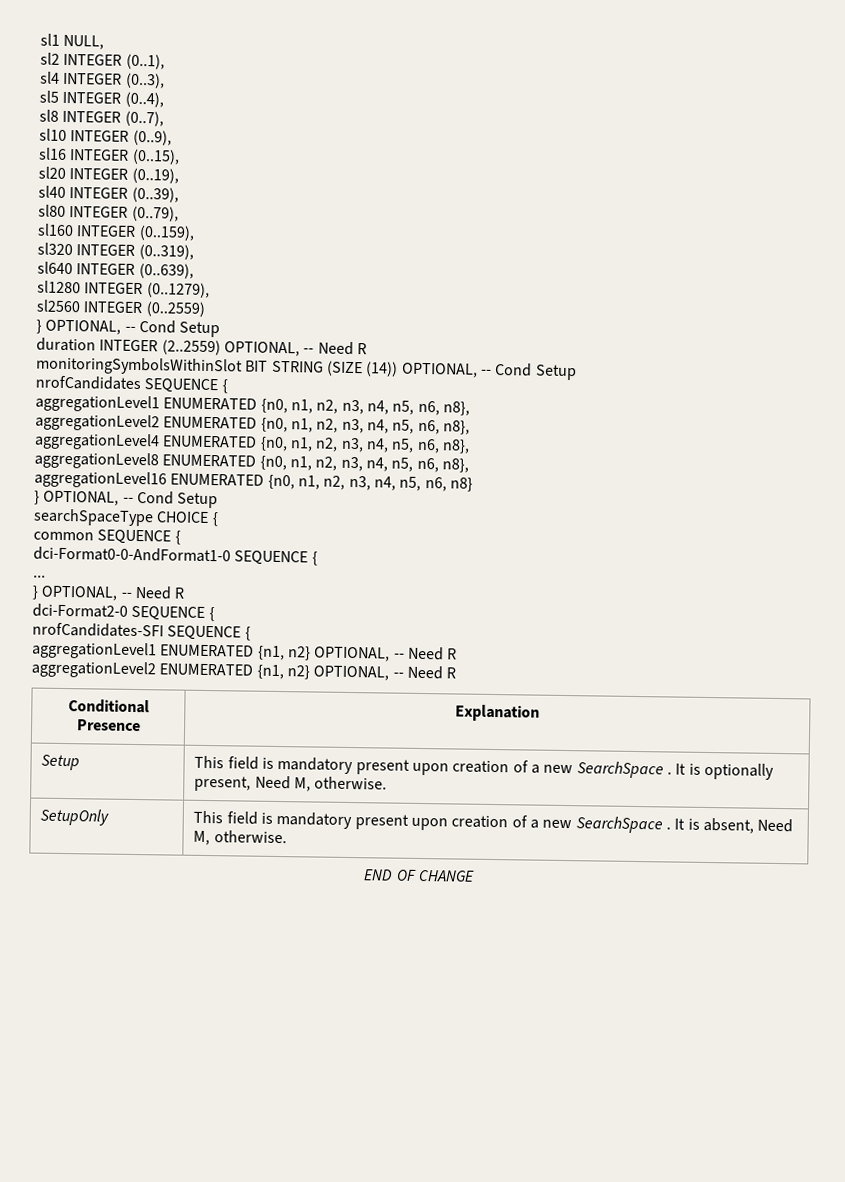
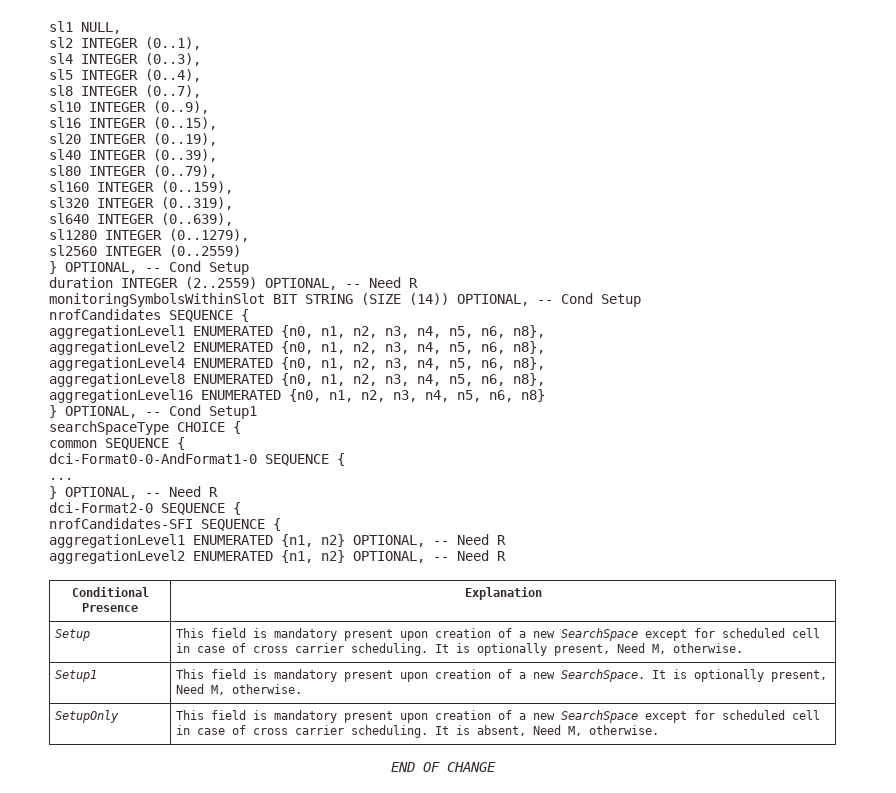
  aggregationLevel16 ENUMERATED {n0, n1, n2, n3, n4, n5, n6, n8}
- } OPTIONAL, -- Cond Setup
+ } OPTIONAL, -- Cond Setup1
- Setup | This field is mandatory present upon creation of a new SearchSpace . It is optionally present, Need M, otherwise.
+ Setup | This field is mandatory present upon creation of a new SearchSpace except for scheduled cell in case of cross carrier scheduling. It is optionally present, Need M, otherwise.
+ Setup1 | This field is mandatory present upon creation of a new SearchSpace. It is optionally present, Need M, otherwise.
- SetupOnly | This field is mandatory present upon creation of a new SearchSpace . It is absent, Need M, otherwise.
+ SetupOnly | This field is mandatory present upon creation of a new SearchSpace except for scheduled cell in case of cross carrier scheduling. It is absent, Need M, otherwise.

